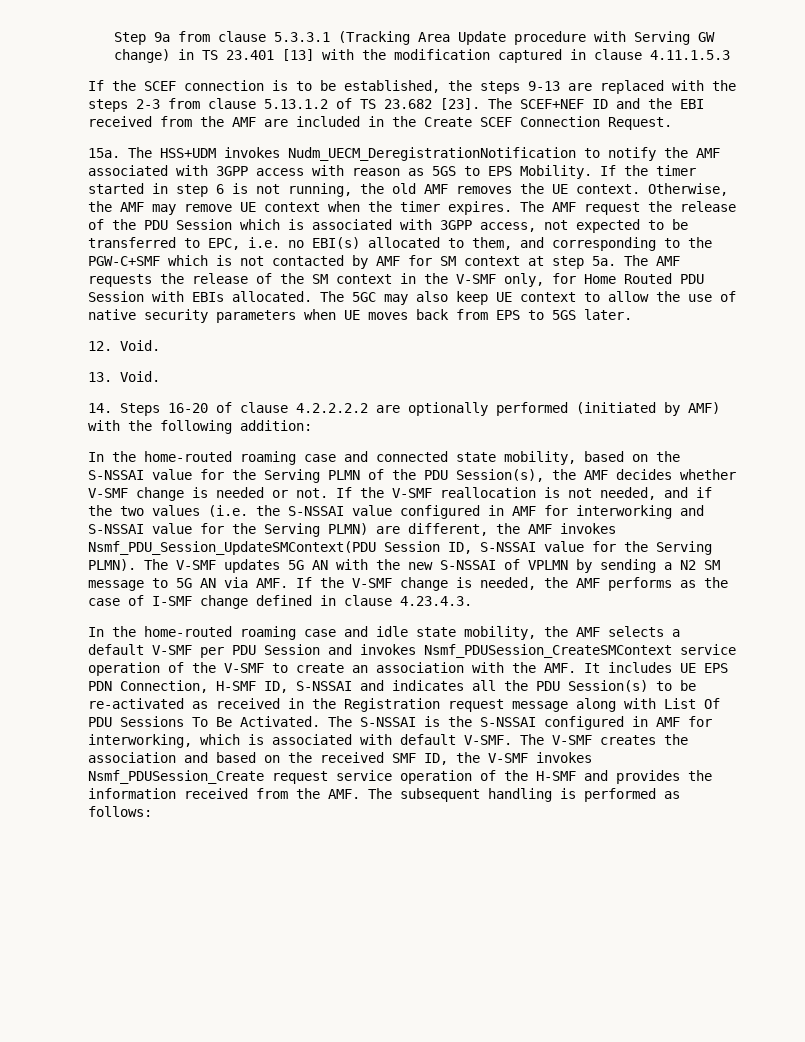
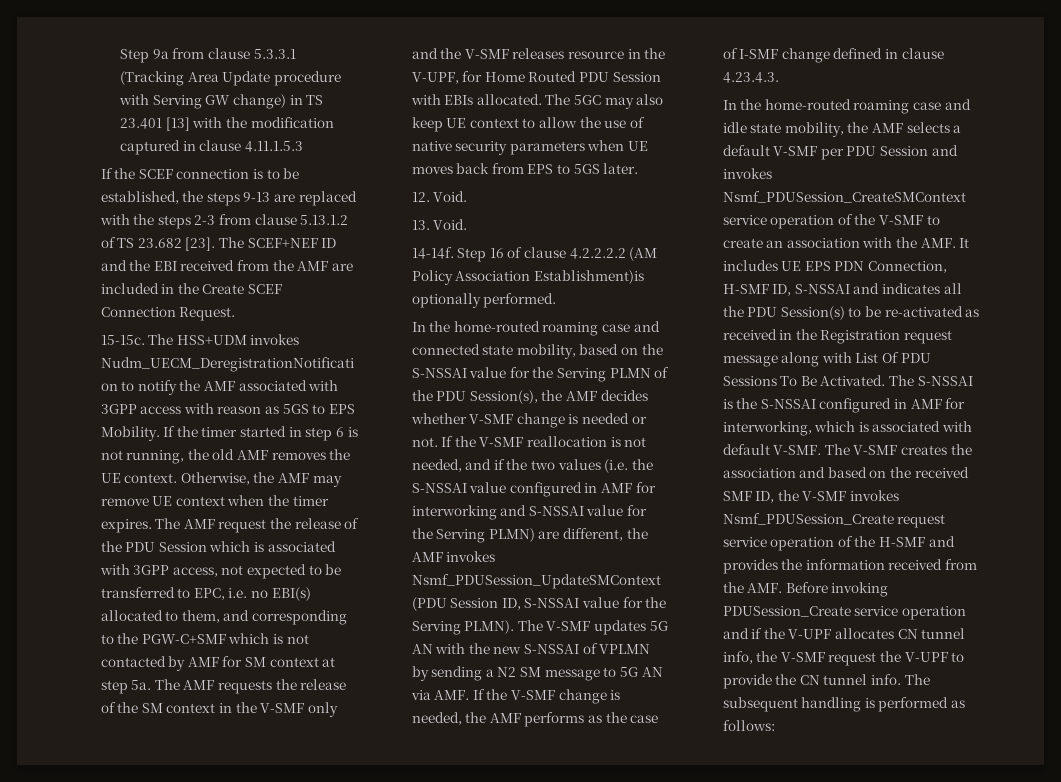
- 15a.
+ 15-15c.
- The AMF requests the release of the SM context in the V-SMF only, for Home Routed PDU Session with EBIs allocated.
+ The AMF requests the release of the SM context in the V-SMF only and the V-SMF releases resource in the V-UPF, for Home Routed PDU Session with EBIs allocated.
- 14. Steps 16-20 of clause 4.2.2.2.2 are optionally performed (initiated by AMF) with the following addition:
+ 14-14f. Step 16 of clause 4.2.2.2.2 (AM Policy Association Establishment)is optionally performed.
- If the V-SMF reallocation is not needed, and if the two values (i.e. the S-NSSAI value configured in AMF for interworking and S-NSSAI value for the Serving PLMN) are different, the AMF invokes Nsmf_PDU_Session_UpdateSMContext(PDU Session ID, S-NSSAI value for the Serving PLMN).
+ If the V-SMF reallocation is not needed, and if the two values (i.e. the S-NSSAI value configured in AMF for interworking and S-NSSAI value for the Serving PLMN) are different, the AMF invokes Nsmf_PDUSession_UpdateSMContext (PDU Session ID, S-NSSAI value for the Serving PLMN).
- The V-SMF creates the association and based on the received SMF ID, the V-SMF invokes Nsmf_PDUSession_Create request service operation of the H-SMF and provides the information received from the AMF. The subsequent handling is performed as follows:
+ The V-SMF creates the association and based on the received SMF ID, the V-SMF invokes Nsmf_PDUSession_Create request service operation of the H-SMF and provides the information received from the AMF. Before invoking PDUSession_Create service operation and if the V-UPF allocates CN tunnel info, the V-SMF request the V-UPF to provide the CN tunnel info. The subsequent handling is performed as follows:

